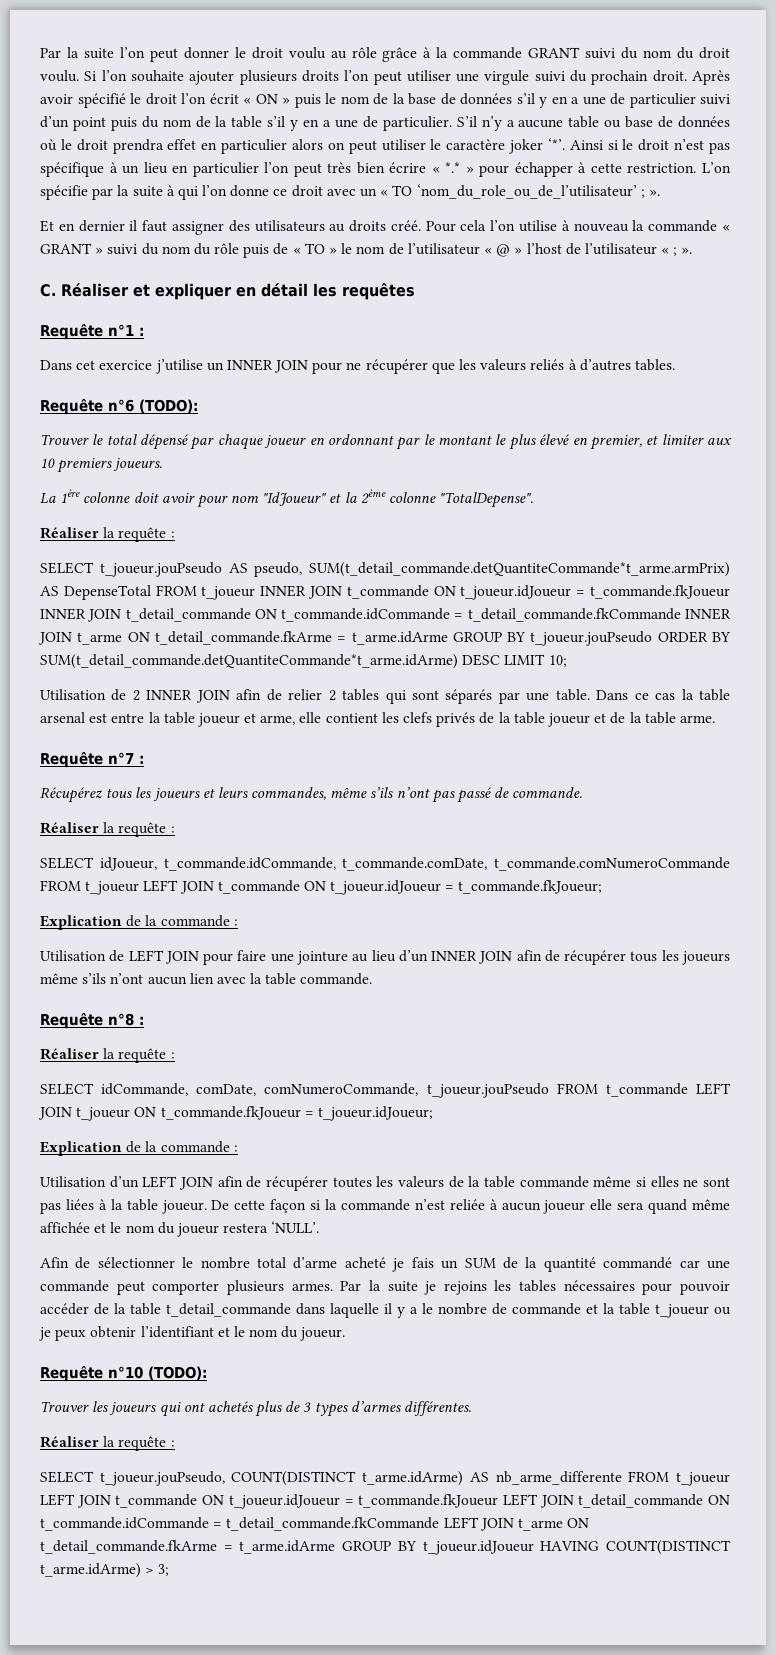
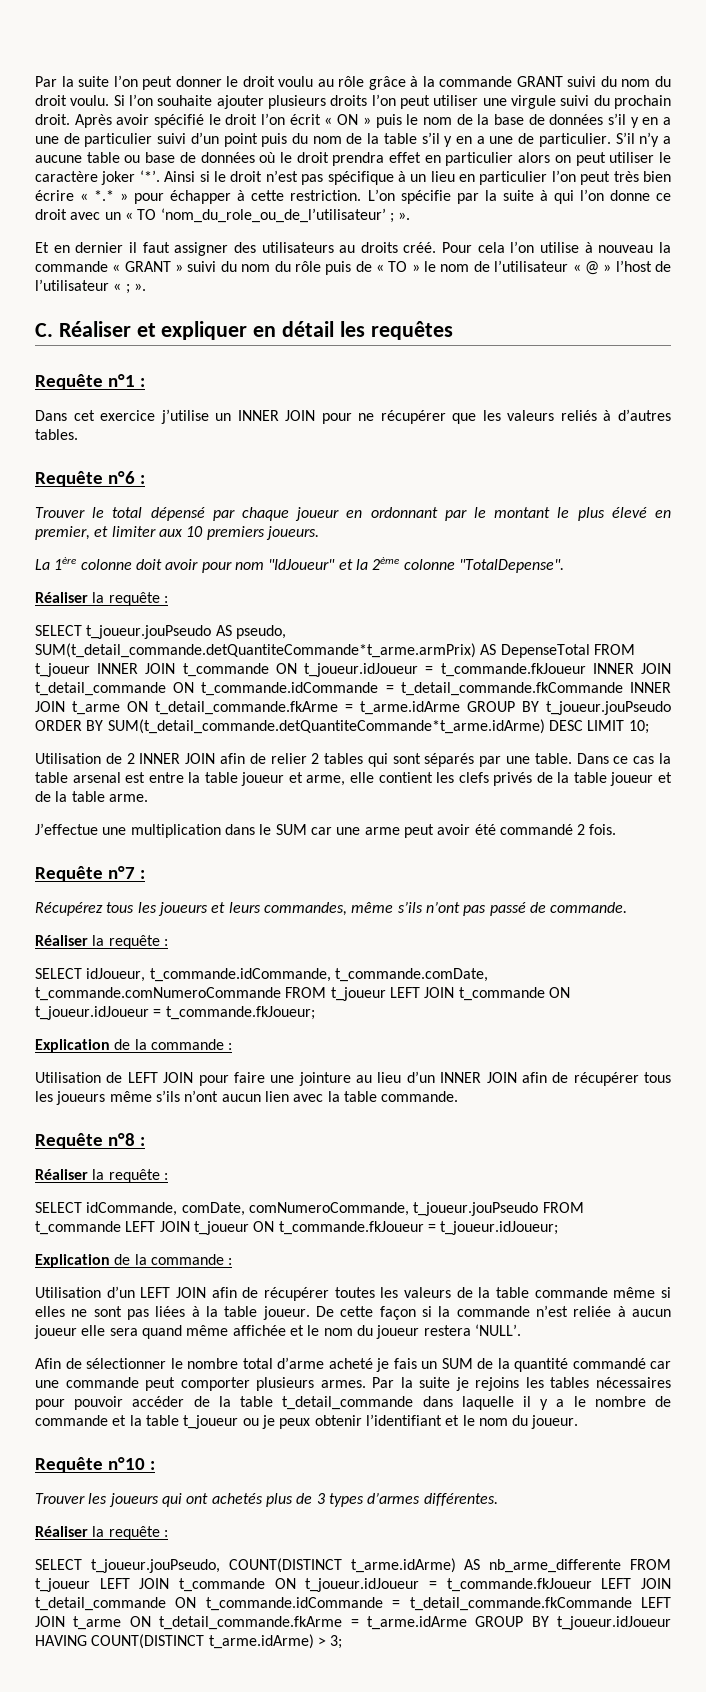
- Requête n°6 (TODO):
+ Requête n°6 :
+ J’effectue une multiplication dans le SUM car une arme peut avoir été commandé 2 fois.
- Requête n°10 (TODO):
+ Requête n°10 :

